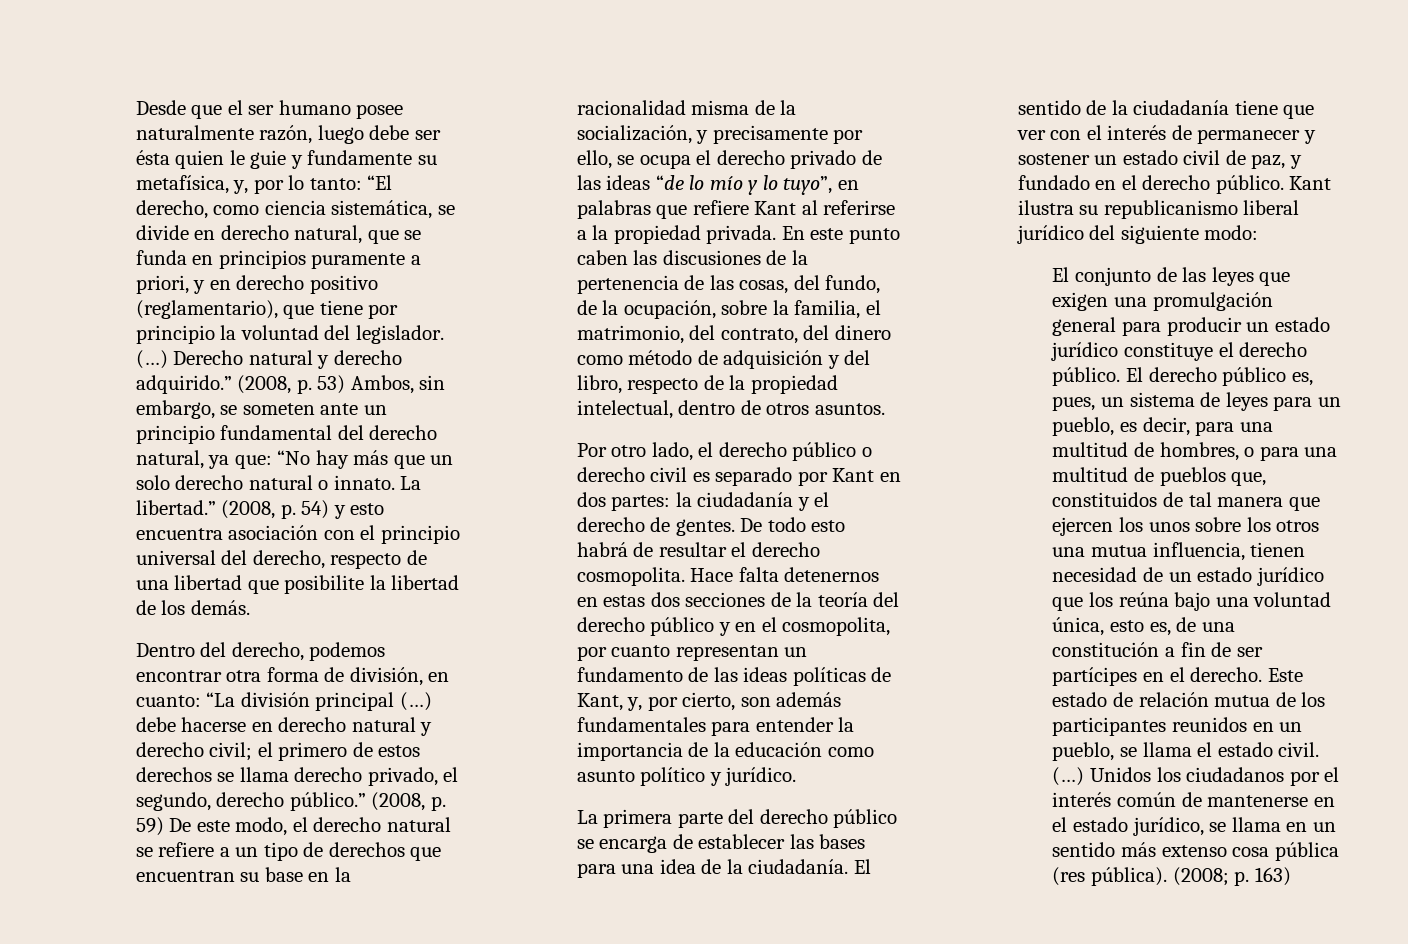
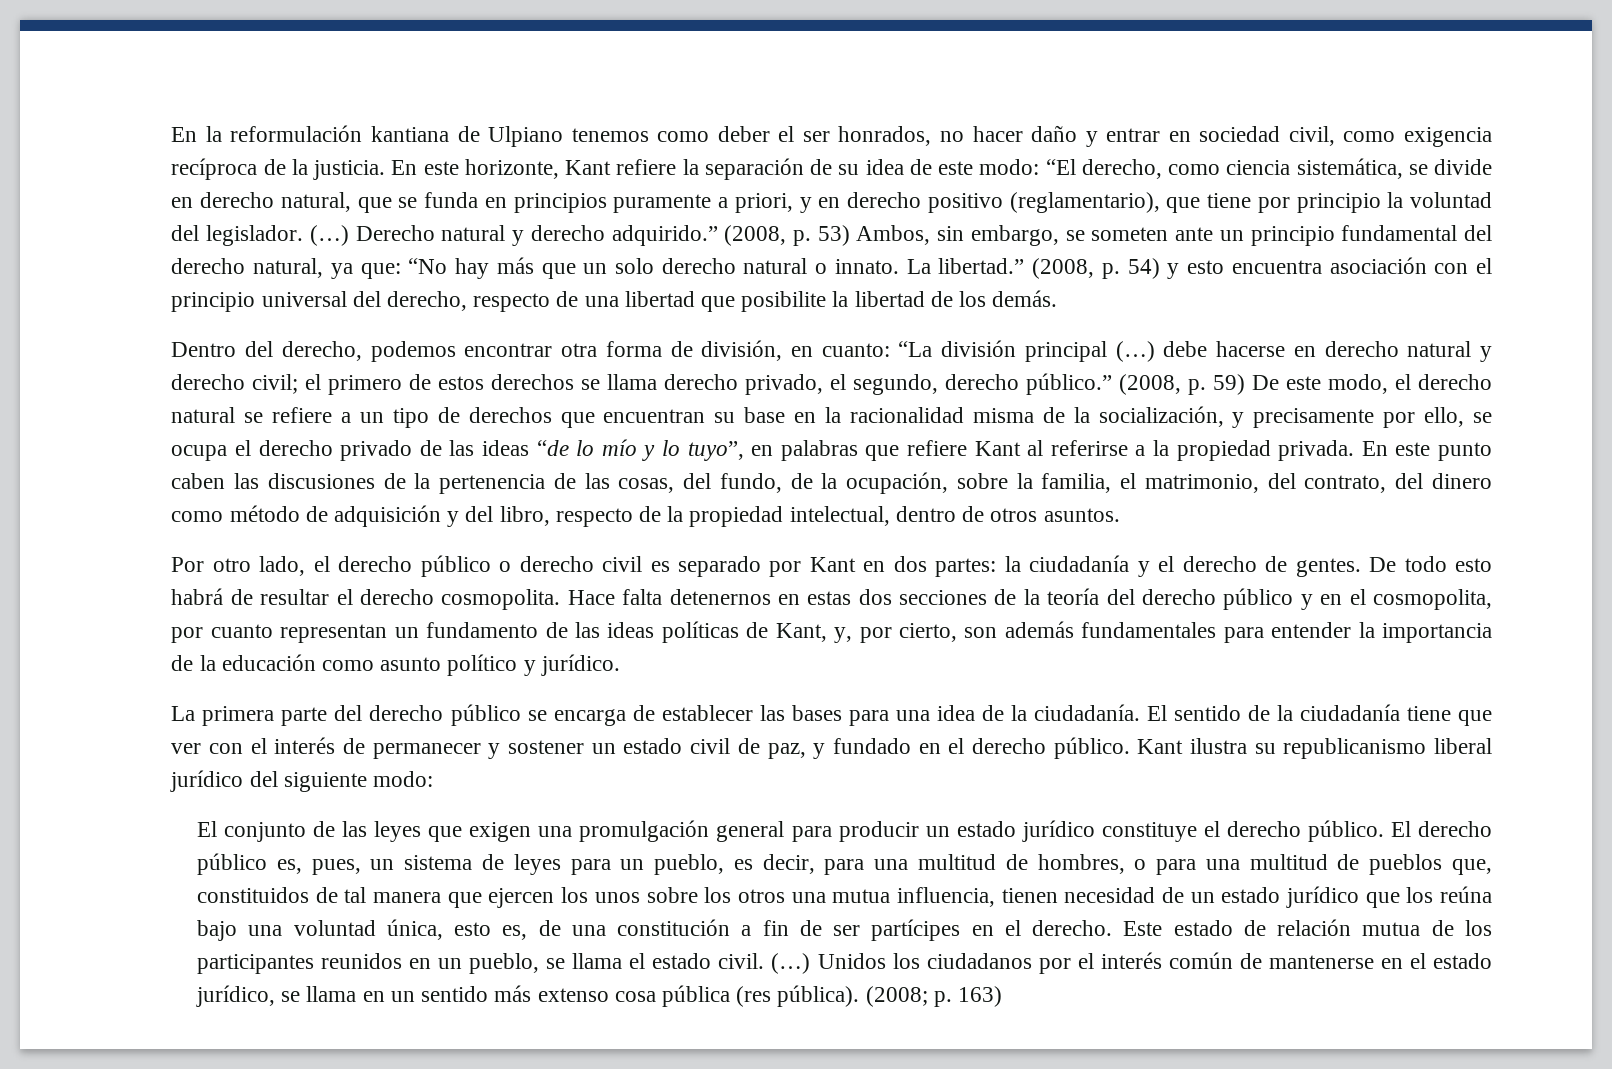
- Desde que el ser humano posee naturalmente razón, luego debe ser ésta quien le guie y fundamente su metafísica, y, por lo tanto: “El derecho, como ciencia sistemática, se divide en derecho natural, que se funda en principios puramente a priori, y en derecho positivo (reglamentario), que tiene por principio la voluntad del legislador.
+ En la reformulación kantiana de Ulpiano tenemos como deber el ser honrados, no hacer daño y entrar en sociedad civil, como exigencia recíproca de la justicia. En este horizonte, Kant refiere la separación de su idea de este modo: “El derecho, como ciencia sistemática, se divide en derecho natural, que se funda en principios puramente a priori, y en derecho positivo (reglamentario), que tiene por principio la voluntad del legislador.

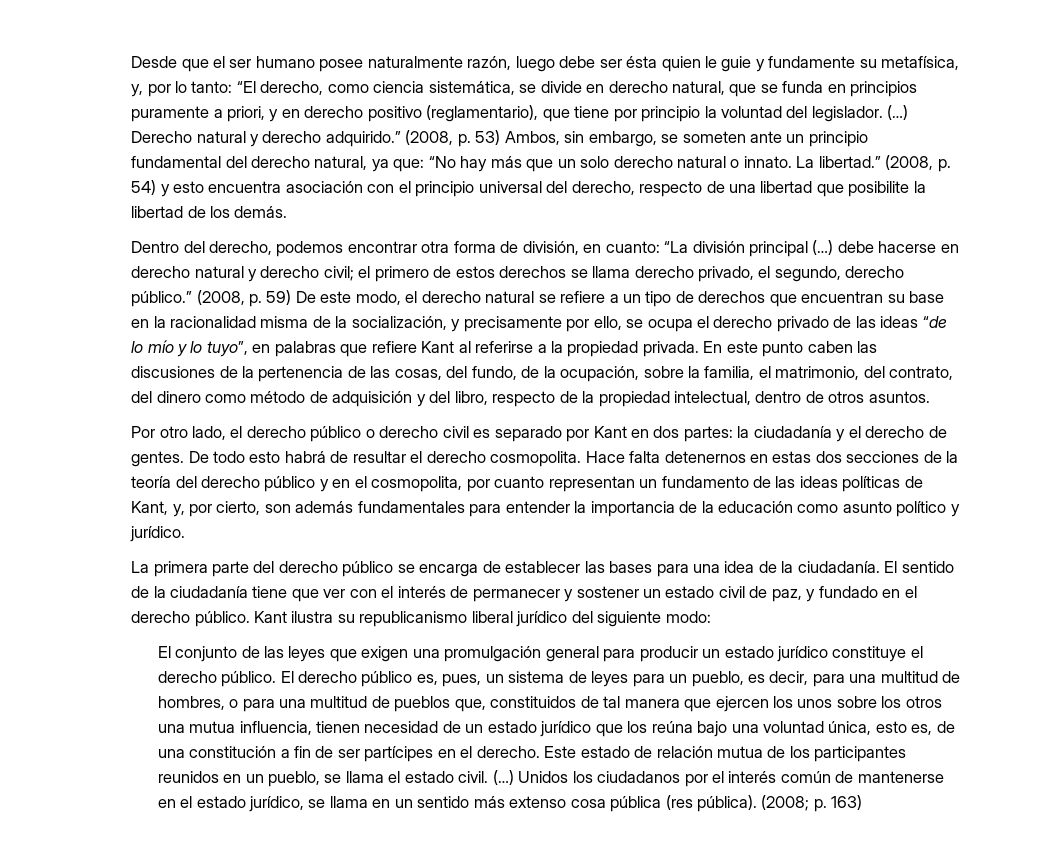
- En la reformulación kantiana de Ulpiano tenemos como deber el ser honrados, no hacer daño y entrar en sociedad civil, como exigencia recíproca de la justicia. En este horizonte, Kant refiere la separación de su idea de este modo: “El derecho, como ciencia sistemática, se divide en derecho natural, que se funda en principios puramente a priori, y en derecho positivo (reglamentario), que tiene por principio la voluntad del legislador.
+ Desde que el ser humano posee naturalmente razón, luego debe ser ésta quien le guie y fundamente su metafísica, y, por lo tanto: “El derecho, como ciencia sistemática, se divide en derecho natural, que se funda en principios puramente a priori, y en derecho positivo (reglamentario), que tiene por principio la voluntad del legislador.

